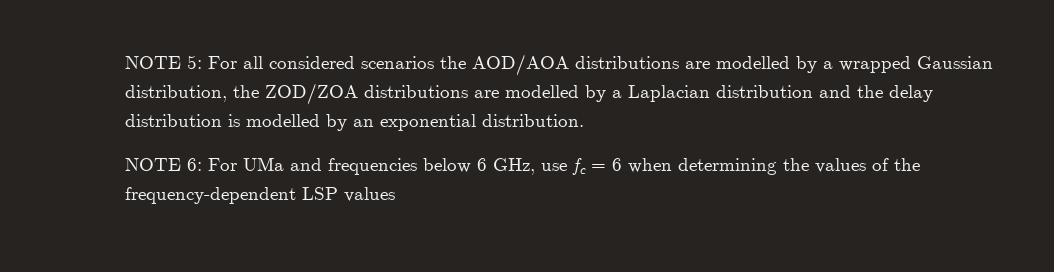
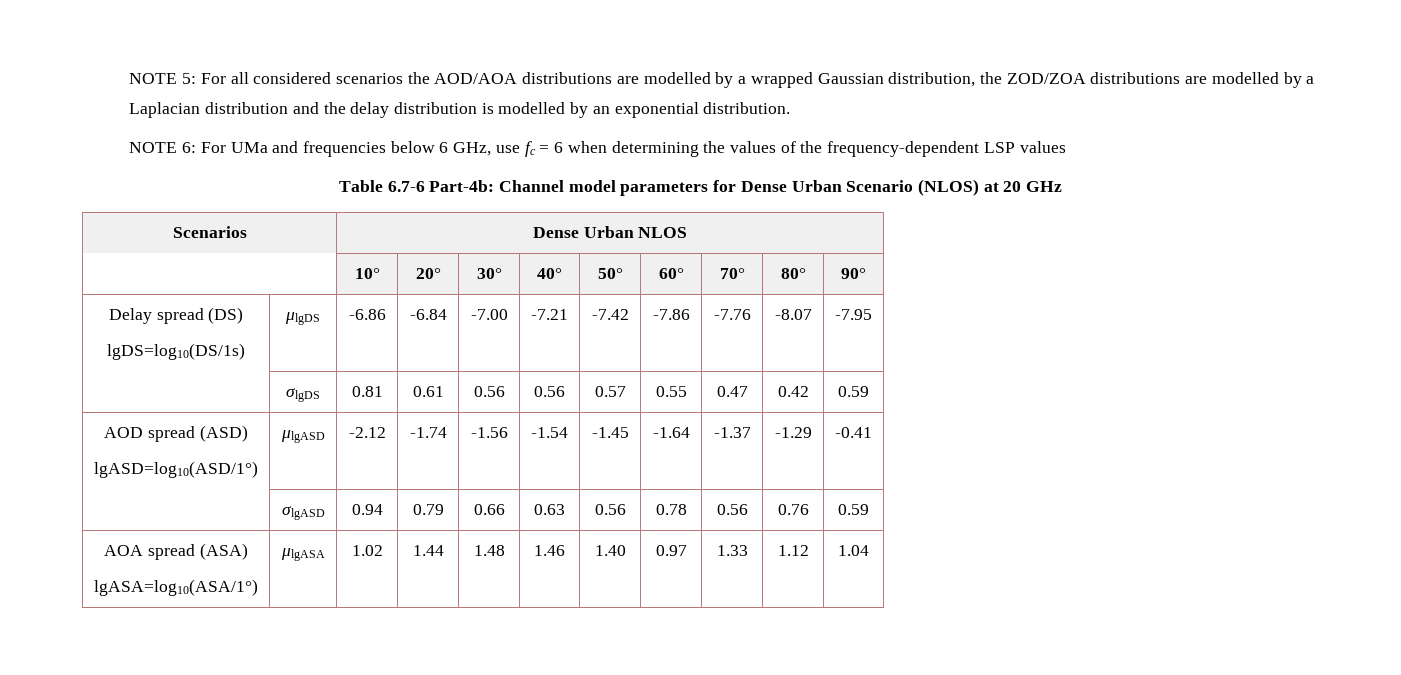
+ Table 6.7-6 Part-4b: Channel model parameters for Dense Urban Scenario (NLOS) at 20 GHz
+ Scenarios | Dense Urban NLOS
+ | 10° | 20° | 30° | 40° | 50° | 60° | 70° | 80° | 90°
+ Delay spread (DS)
+ lgDS=log10(DS/1s) | μlgDS | -6.86 | -6.84 | -7.00 | -7.21 | -7.42 | -7.86 | -7.76 | -8.07 | -7.95
+ | σlgDS | 0.81 | 0.61 | 0.56 | 0.56 | 0.57 | 0.55 | 0.47 | 0.42 | 0.59
+ AOD spread (ASD)
+ lgASD=log10(ASD/1°) | μlgASD | -2.12 | -1.74 | -1.56 | -1.54 | -1.45 | -1.64 | -1.37 | -1.29 | -0.41
+ | σlgASD | 0.94 | 0.79 | 0.66 | 0.63 | 0.56 | 0.78 | 0.56 | 0.76 | 0.59
+ AOA spread (ASA)
+ lgASA=log10(ASA/1°) | μlgASA | 1.02 | 1.44 | 1.48 | 1.46 | 1.40 | 0.97 | 1.33 | 1.12 | 1.04

